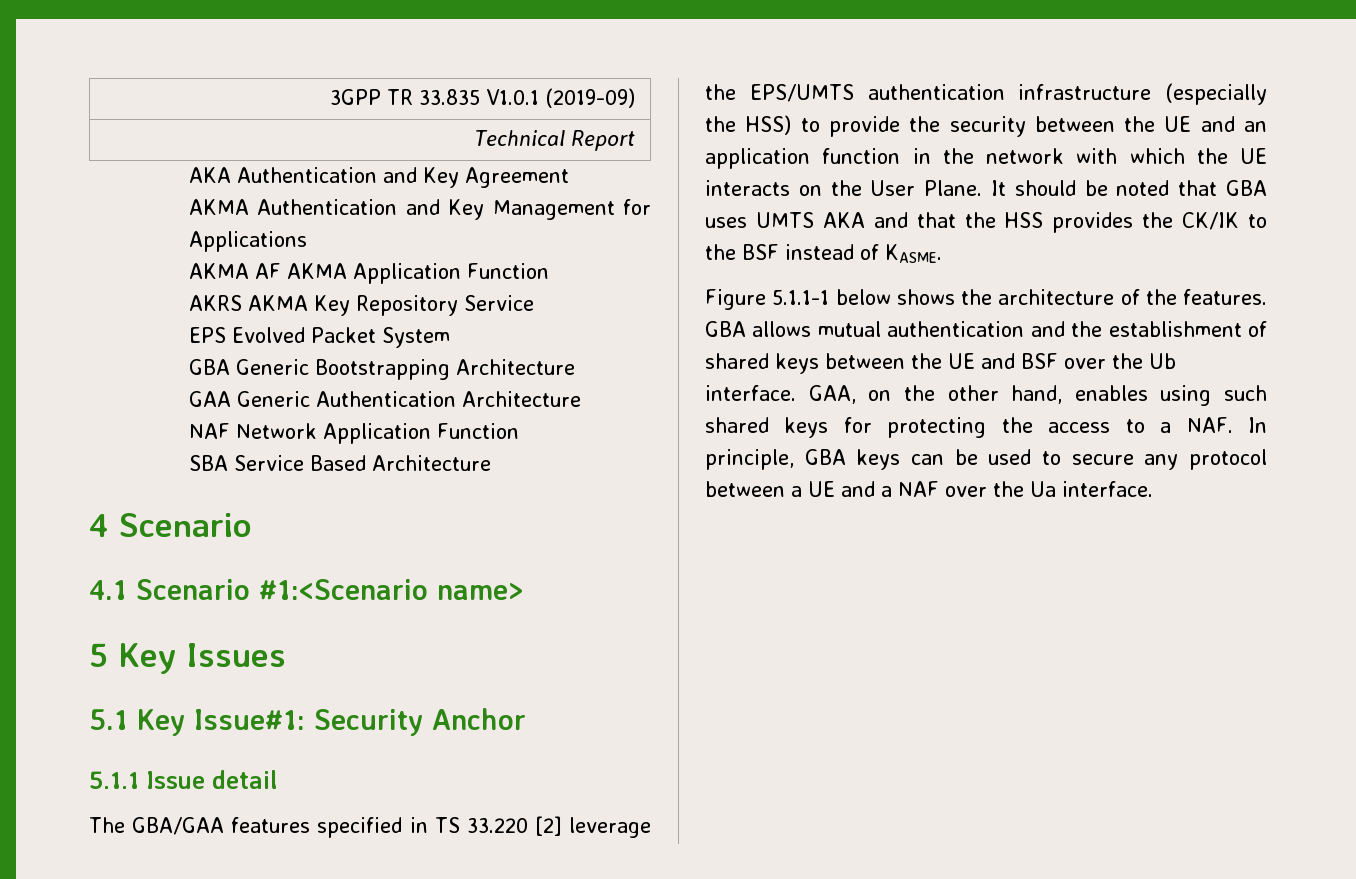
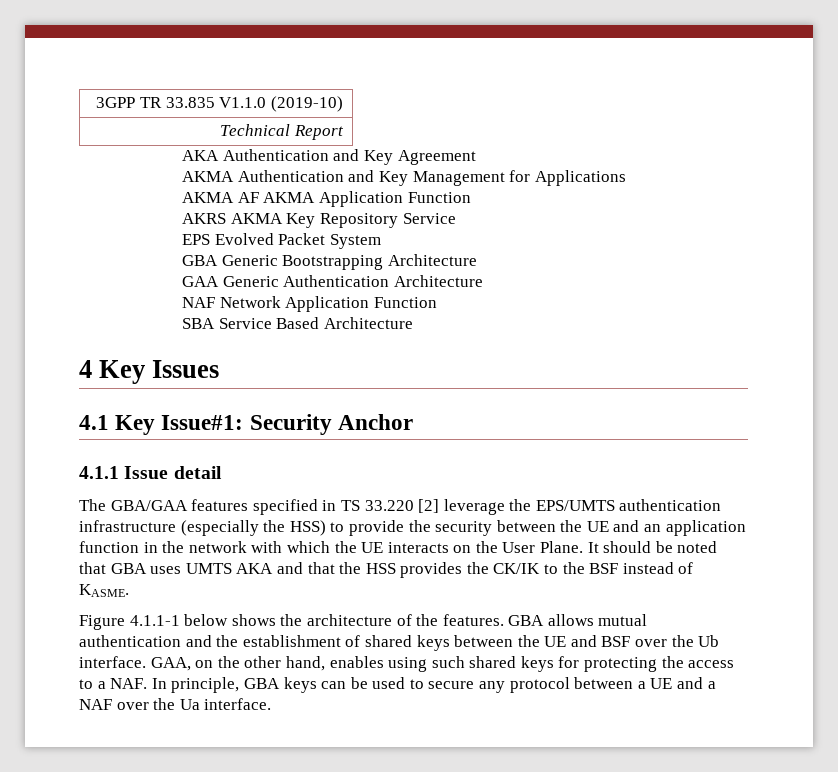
- 3GPP TR 33.835 V1.0.1 (2019-09)
+ 3GPP TR 33.835 V1.1.0 (2019-10)
- 4 Scenario
- 4.1 Scenario #1:<Scenario name>
- 5 Key Issues
+ 4 Key Issues
- 5.1 Key Issue#1: Security Anchor
+ 4.1 Key Issue#1: Security Anchor
- 5.1.1 Issue detail
+ 4.1.1 Issue detail
- Figure 5.1.1-1 below shows the architecture of the features.
+ Figure 4.1.1-1 below shows the architecture of the features.

